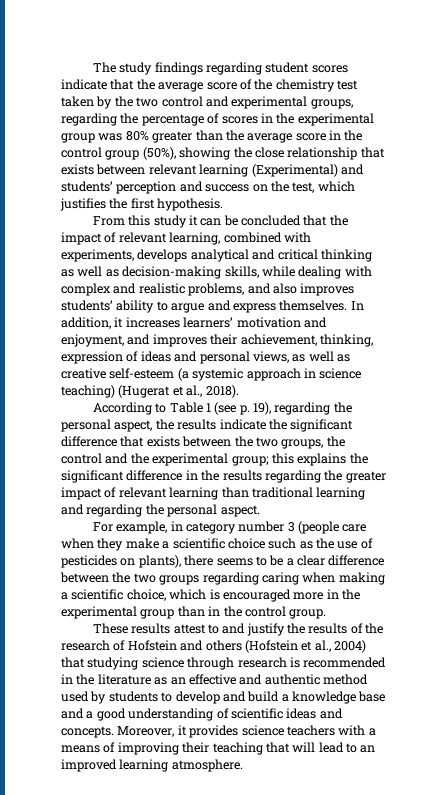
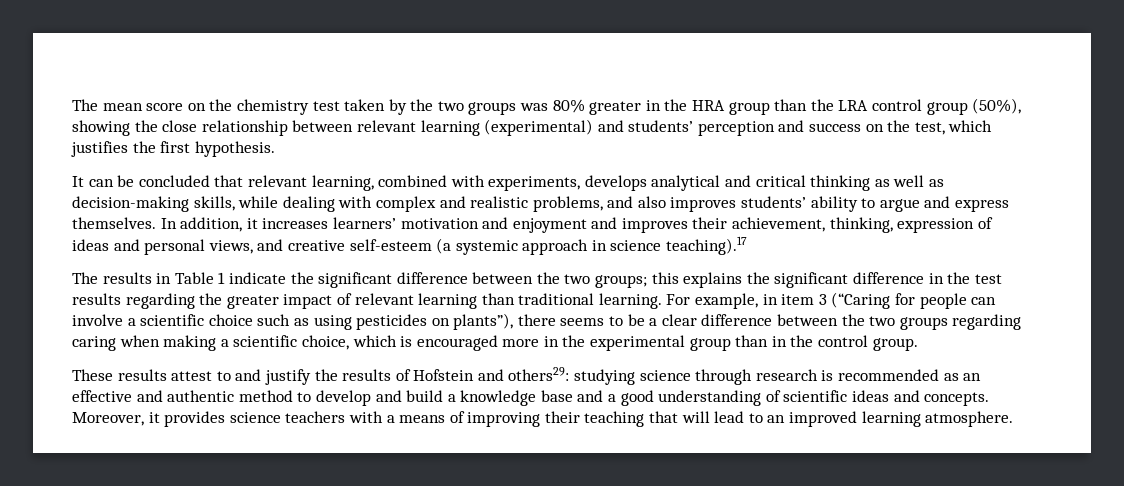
- The study findings regarding student scores indicate that the average score of the chemistry test taken by the two control and experimental groups, regarding the percentage of scores in the experimental group was 80% greater than the average score in the control group (50%), showing the close relationship that exists between relevant learning (Experimental) and students’ perception and success on the test, which justifies the first hypothesis.
+ The mean score on the chemistry test taken by the two groups was 80% greater in the HRA group than the LRA control group (50%), showing the close relationship between relevant learning (experimental) and students’ perception and success on the test, which justifies the first hypothesis.
- From this study it can be concluded that the impact of relevant learning, combined with experiments, develops analytical and critical thinking as well as decision-making skills, while dealing with complex and realistic problems, and also improves students’ ability to argue and express themselves.
+ It can be concluded that relevant learning, combined with experiments, develops analytical and critical thinking as well as decision-making skills, while dealing with complex and realistic problems, and also improves students’ ability to argue and express themselves.
- In addition, it increases learners’ motivation and enjoyment, and improves their achievement, thinking, expression of ideas and personal views, as well as creative self-esteem (a systemic approach in science teaching) (Hugerat et al., 2018).
- According to Table 1 (see p. 19), regarding the personal aspect, the results indicate the significant difference that exists between the two groups, the control and the experimental group;
+ In addition, it increases learners’ motivation and enjoyment and improves their achievement, thinking, expression of ideas and personal views, and creative self-esteem (a systemic approach in science teaching).17
+ The results in Table 1 indicate the significant difference between the two groups;
- this explains the significant difference in the results regarding the greater impact of relevant learning than traditional learning and regarding the personal aspect.
- For example, in category number 3 (people care when they make a scientific choice such as the use of pesticides on plants), there seems to be a clear difference between the two groups regarding caring when making a scientific choice, which is encouraged more in the experimental group than in the control group.
+ this explains the significant difference in the test results regarding the greater impact of relevant learning than traditional learning. For example, in item 3 (“Caring for people can involve a scientific choice such as using pesticides on plants”), there seems to be a clear difference between the two groups regarding caring when making a scientific choice, which is encouraged more in the experimental group than in the control group.
- These results attest to and justify the results of the research of Hofstein and others (Hofstein et al., 2004) that studying science through research is recommended in the literature as an effective and authentic method used by students to develop and build a knowledge base and a good understanding of scientific ideas and concepts.
+ These results attest to and justify the results of Hofstein and others29: studying science through research is recommended as an effective and authentic method to develop and build a knowledge base and a good understanding of scientific ideas and concepts.

